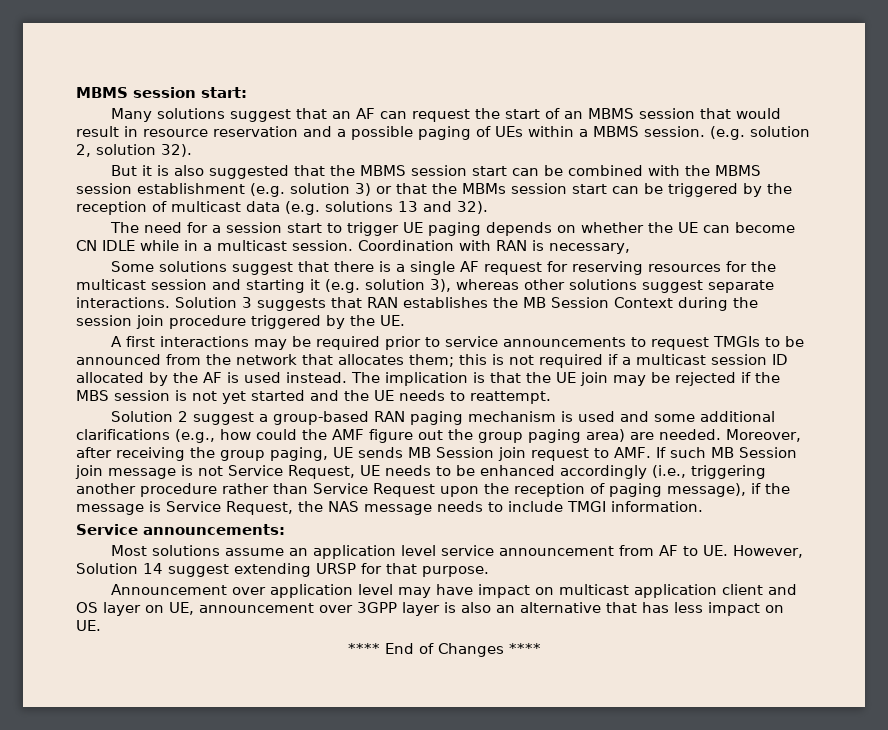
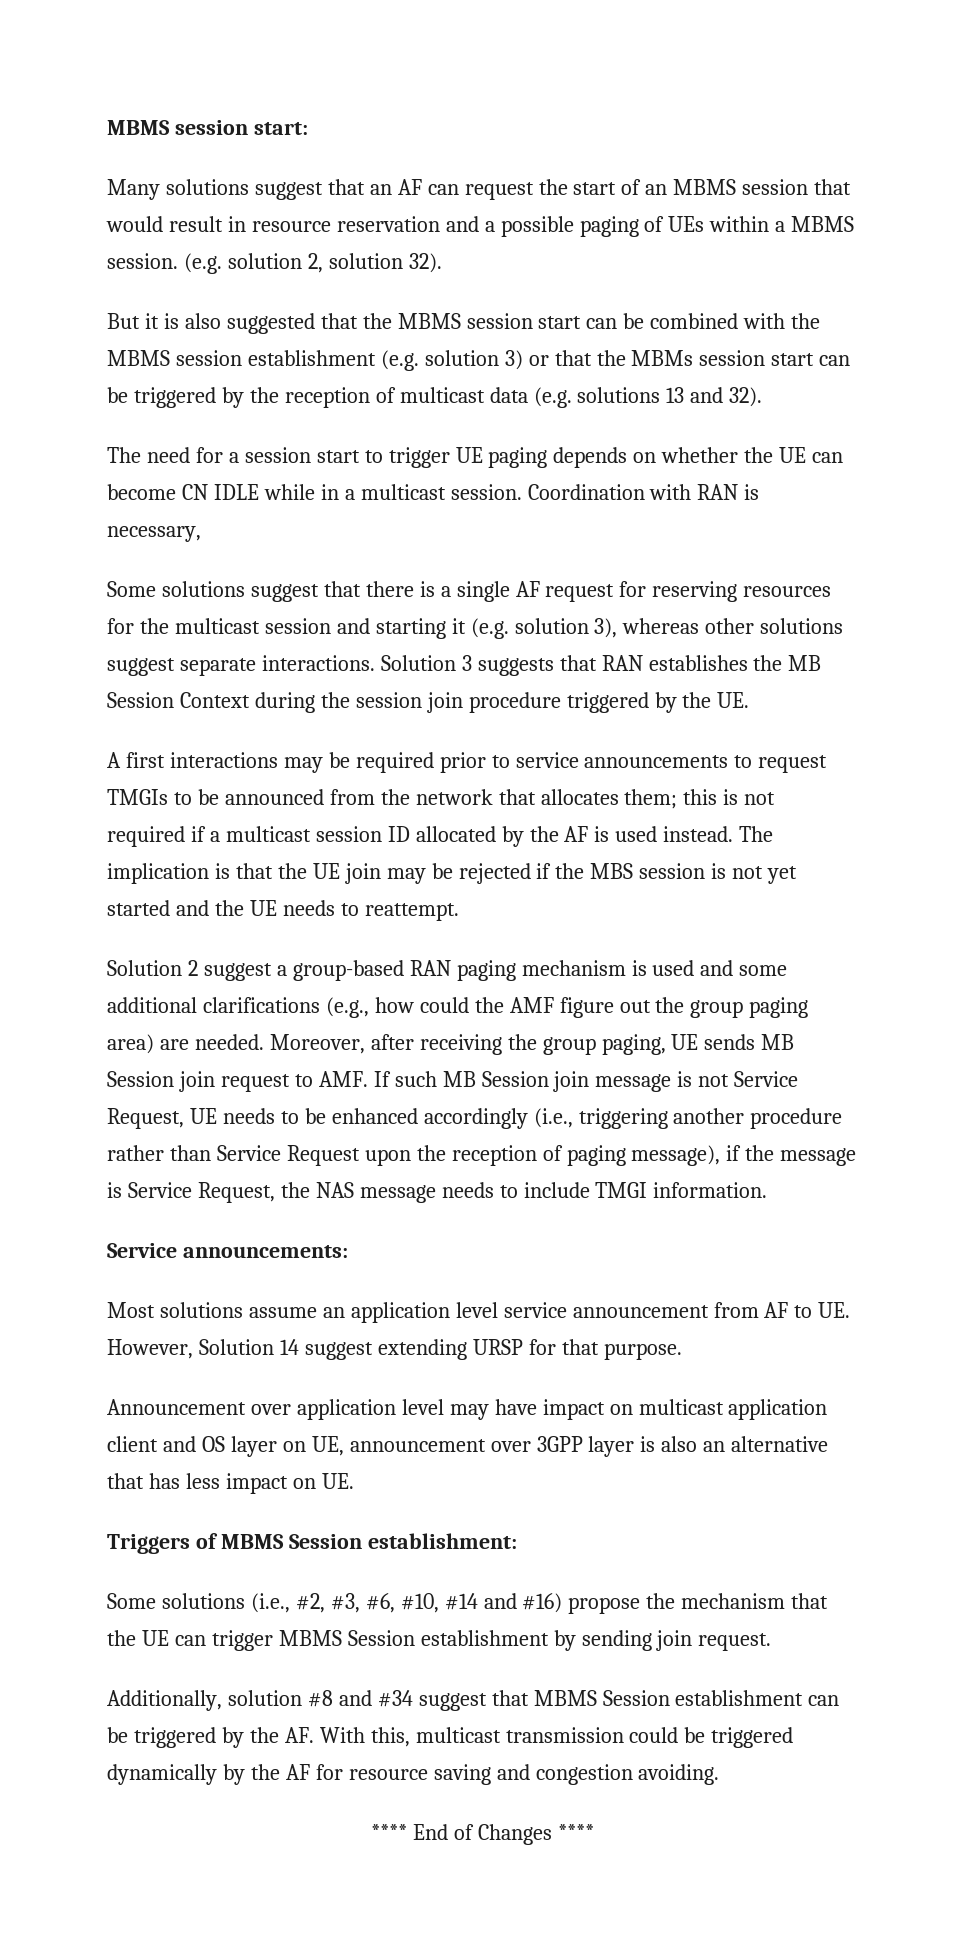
+ Triggers of MBMS Session establishment:
+ Some solutions (i.e., #2, #3, #6, #10, #14 and #16) propose the mechanism that the UE can trigger MBMS Session establishment by sending join request.
+ Additionally, solution #8 and #34 suggest that MBMS Session establishment can be triggered by the AF. With this, multicast transmission could be triggered dynamically by the AF for resource saving and congestion avoiding.

